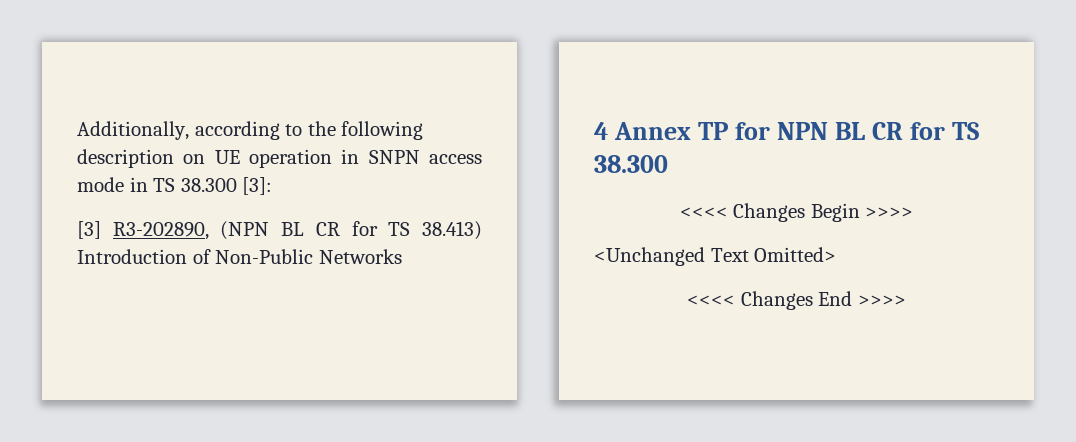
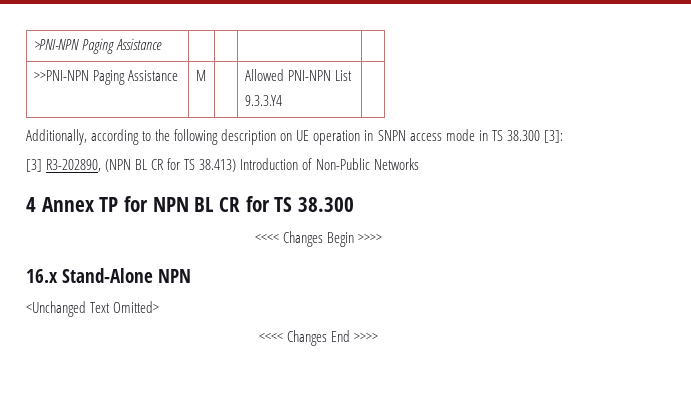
+ >PNI-NPN Paging Assistance | | | |
+ >>PNI-NPN Paging Assistance | M | | Allowed PNI-NPN List
+ 9.3.3.Y4 |
+ 16.x Stand-Alone NPN

